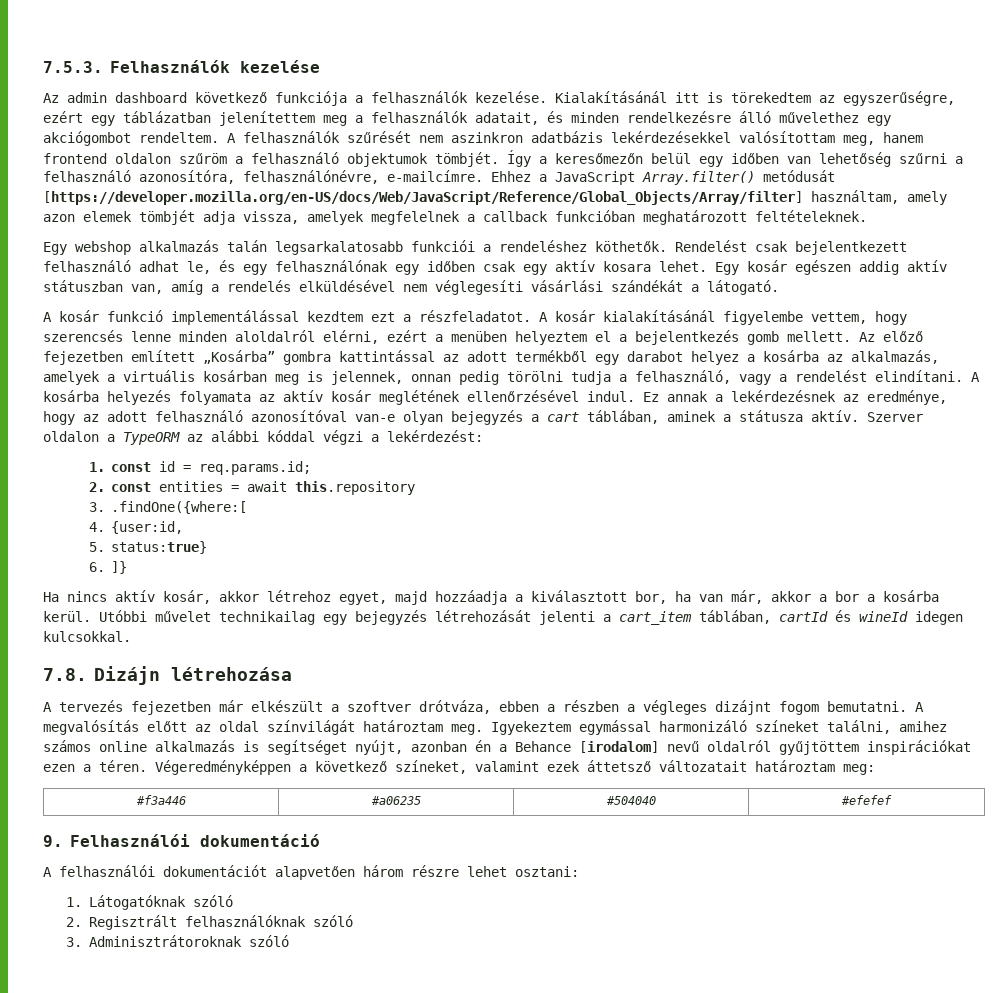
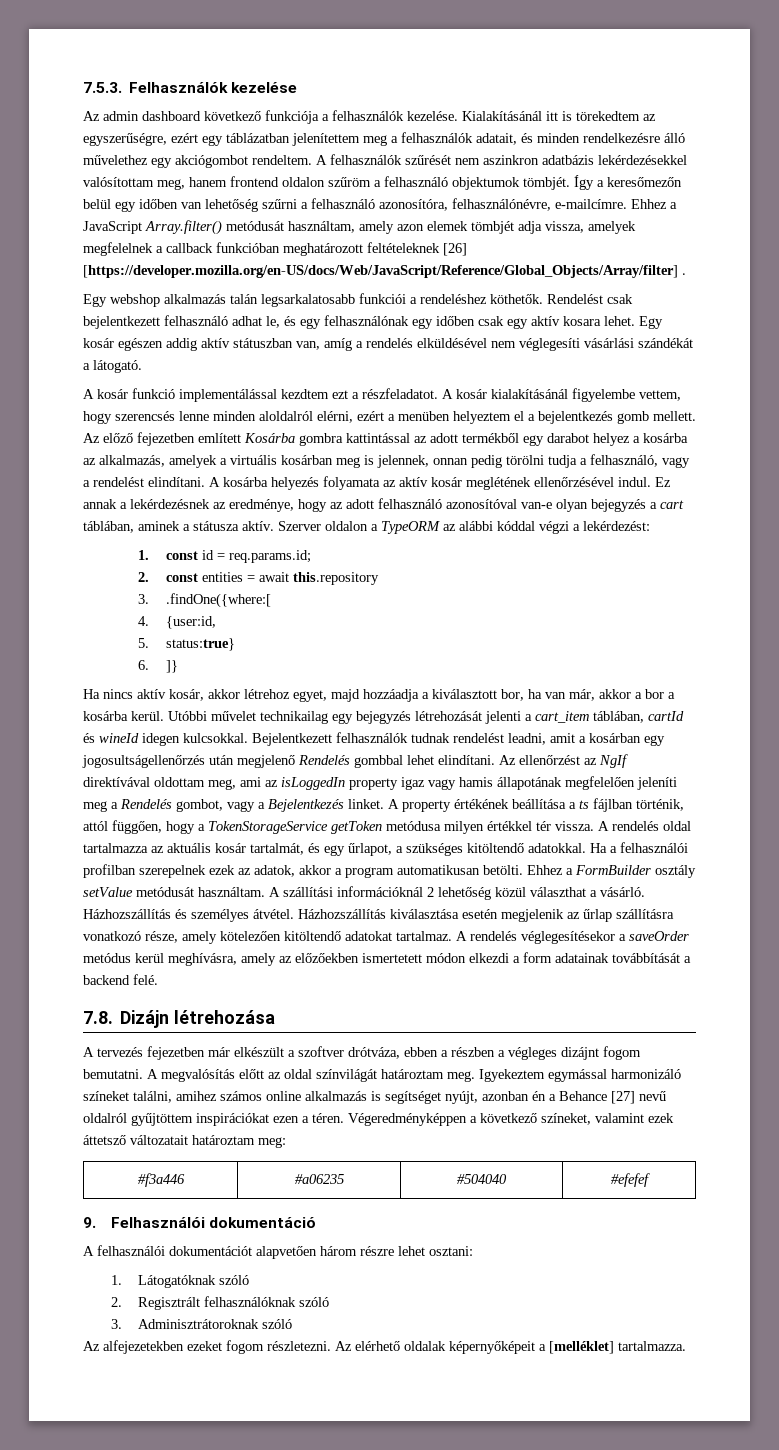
- Ehhez a JavaScript Array.filter() metódusát [https://developer.mozilla.org/en-US/docs/Web/JavaScript/Reference/Global_Objects/Array/filter] használtam, amely azon elemek tömbjét adja vissza, amelyek megfelelnek a callback funkcióban meghatározott feltételeknek.
+ Ehhez a JavaScript Array.filter() metódusát használtam, amely azon elemek tömbjét adja vissza, amelyek megfelelnek a callback funkcióban meghatározott feltételeknek [26] [https://developer.mozilla.org/en-US/docs/Web/JavaScript/Reference/Global_Objects/Array/filter] .
- Az előző fejezetben említett „Kosárba” gombra kattintással az adott termékből egy darabot helyez a kosárba az alkalmazás, amelyek a virtuális kosárban meg is jelennek, onnan pedig törölni tudja a felhasználó, vagy a rendelést elindítani.
+ Az előző fejezetben említett Kosárba gombra kattintással az adott termékből egy darabot helyez a kosárba az alkalmazás, amelyek a virtuális kosárban meg is jelennek, onnan pedig törölni tudja a felhasználó, vagy a rendelést elindítani.
+ Bejelentkezett felhasználók tudnak rendelést leadni, amit a kosárban egy jogosultságellenőrzés után megjelenő Rendelés gombbal lehet elindítani. Az ellenőrzést az NgIf direktívával oldottam meg, ami az isLoggedIn property igaz vagy hamis állapotának megfelelően jeleníti meg a Rendelés gombot, vagy a Bejelentkezés linket. A property értékének beállítása a ts fájlban történik, attól függően, hogy a TokenStorageService getToken metódusa milyen értékkel tér vissza. A rendelés oldal tartalmazza az aktuális kosár tartalmát, és egy űrlapot, a szükséges kitöltendő adatokkal. Ha a felhasználói profilban szerepelnek ezek az adatok, akkor a program automatikusan betölti. Ehhez a FormBuilder osztály setValue metódusát használtam. A szállítási információknál 2 lehetőség közül választhat a vásárló. Házhozszállítás és személyes átvétel. Házhozszállítás kiválasztása esetén megjelenik az űrlap szállításra vonatkozó része, amely kötelezően kitöltendő adatokat tartalmaz. A rendelés véglegesítésekor a saveOrder metódus kerül meghívásra, amely az előzőekben ismertetett módon elkezdi a form adatainak továbbítását a backend felé.
- Igyekeztem egymással harmonizáló színeket találni, amihez számos online alkalmazás is segítséget nyújt, azonban én a Behance [irodalom] nevű oldalról gyűjtöttem inspirációkat ezen a téren.
+ Igyekeztem egymással harmonizáló színeket találni, amihez számos online alkalmazás is segítséget nyújt, azonban én a Behance [27] nevű oldalról gyűjtöttem inspirációkat ezen a téren.
+ Az alfejezetekben ezeket fogom részletezni. Az elérhető oldalak képernyőképeit a [melléklet] tartalmazza.

